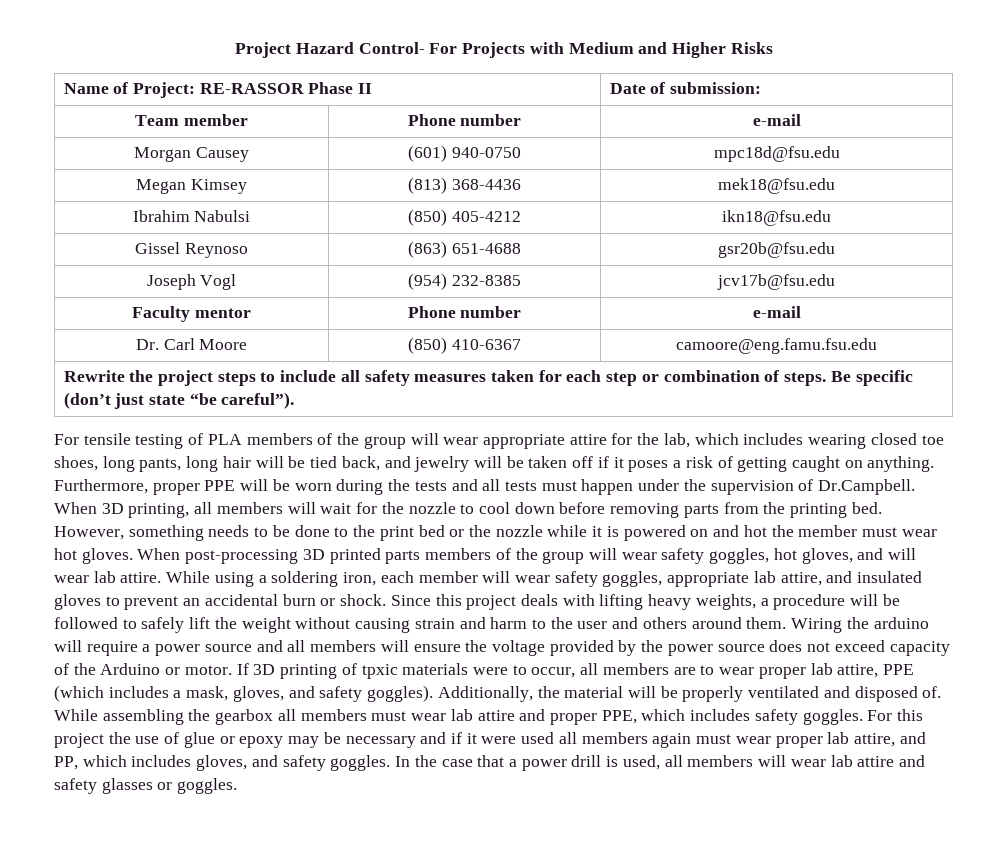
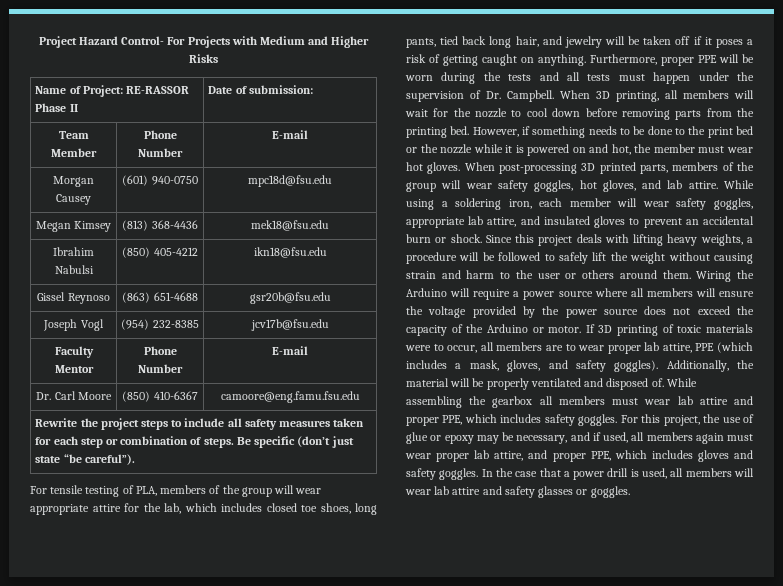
- Team member | Phone number | e-mail
+ Team Member | Phone Number | E-mail
- Faculty mentor | Phone number | e-mail
+ Faculty Mentor | Phone Number | E-mail
- For tensile testing of PLA members of the group will wear appropriate attire for the lab, which includes wearing closed toe shoes, long pants, long hair will be tied back, and jewelry will be taken off if it poses a risk of getting caught on anything.
+ For tensile testing of PLA, members of the group will wear appropriate attire for the lab, which includes closed toe shoes, long pants, tied back long hair, and jewelry will be taken off if it poses a risk of getting caught on anything.
- Furthermore, proper PPE will be worn during the tests and all tests must happen under the supervision of Dr.Campbell. When 3D printing, all members will wait for the nozzle to cool down before removing parts from the printing bed.
+ Furthermore, proper PPE will be worn during the tests and all tests must happen under the supervision of Dr. Campbell. When 3D printing, all members will wait for the nozzle to cool down before removing parts from the printing bed.
- However, something needs to be done to the print bed or the nozzle while it is powered on and hot the member must wear hot gloves.
+ However, if something needs to be done to the print bed or the nozzle while it is powered on and hot, the member must wear hot gloves.
- When post-processing 3D printed parts members of the group will wear safety goggles, hot gloves, and will wear lab attire.
+ When post-processing 3D printed parts, members of the group will wear safety goggles, hot gloves, and lab attire.
- Since this project deals with lifting heavy weights, a procedure will be followed to safely lift the weight without causing strain and harm to the user and others around them.
+ Since this project deals with lifting heavy weights, a procedure will be followed to safely lift the weight without causing strain and harm to the user or others around them.
- Wiring the arduino will require a power source and all members will ensure the voltage provided by the power source does not exceed capacity of the Arduino or motor.
+ Wiring the Arduino will require a power source where all members will ensure the voltage provided by the power source does not exceed the capacity of the Arduino or motor.
- If 3D printing of tpxic materials were to occur, all members are to wear proper lab attire, PPE (which includes a mask, gloves, and safety goggles).
+ If 3D printing of toxic materials were to occur, all members are to wear proper lab attire, PPE (which includes a mask, gloves, and safety goggles).
- For this project the use of glue or epoxy may be necessary and if it were used all members again must wear proper lab attire, and PP, which includes gloves, and safety goggles.
+ For this project, the use of glue or epoxy may be necessary, and if used, all members again must wear proper lab attire, and proper PPE, which includes gloves and safety goggles.

